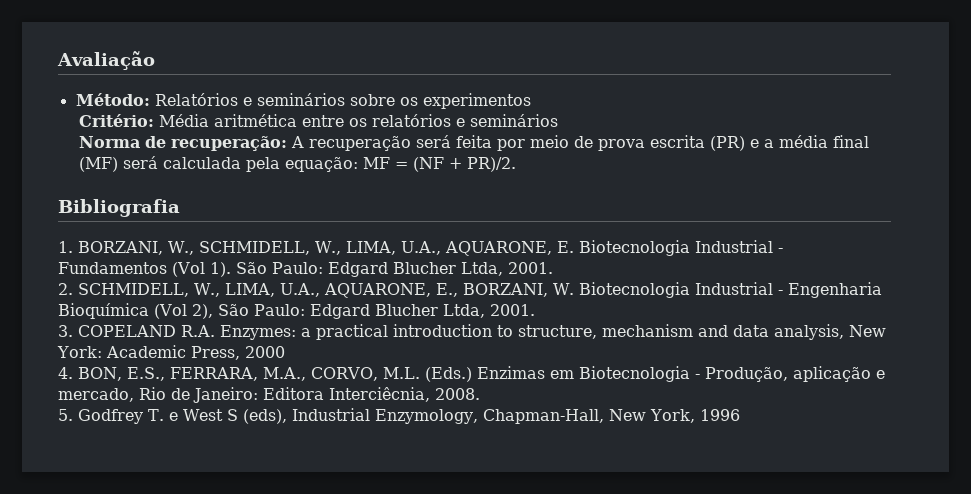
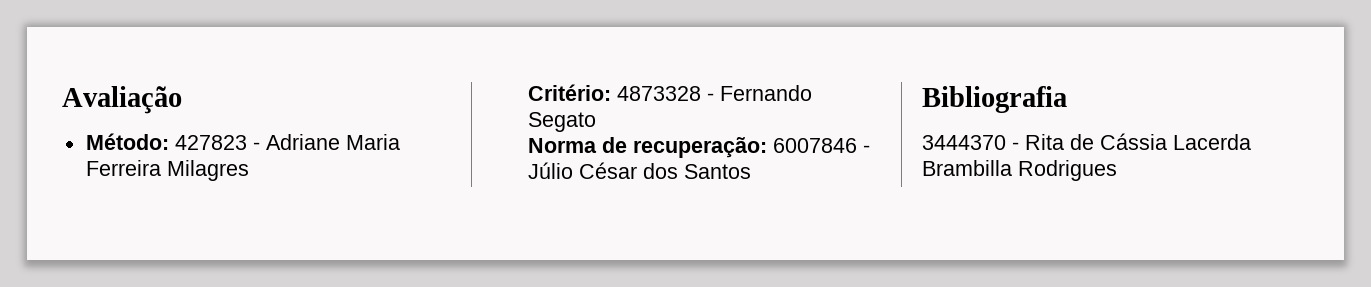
- Método: Relatórios e seminários sobre os experimentos
- Critério: Média aritmética entre os relatórios e seminários
- Norma de recuperação: A recuperação será feita por meio de prova escrita (PR) e a média final (MF) será calculada pela equação: MF = (NF + PR)/2.
+ Método: 427823 - Adriane Maria Ferreira Milagres
+ Critério: 4873328 - Fernando Segato
+ Norma de recuperação: 6007846 - Júlio César dos Santos
  Bibliografia
- 1. BORZANI, W., SCHMIDELL, W., LIMA, U.A., AQUARONE, E. Biotecnologia Industrial - Fundamentos (Vol 1). São Paulo: Edgard Blucher Ltda, 2001.
- 2. SCHMIDELL, W., LIMA, U.A., AQUARONE, E., BORZANI, W. Biotecnologia Industrial - Engenharia Bioquímica (Vol 2), São Paulo: Edgard Blucher Ltda, 2001.
- 3. COPELAND R.A. Enzymes: a practical introduction to structure, mechanism and data analysis, New York: Academic Press, 2000
- 4. BON, E.S., FERRARA, M.A., CORVO, M.L. (Eds.) Enzimas em Biotecnologia - Produção, aplicação e mercado, Rio de Janeiro: Editora Interciêcnia, 2008.
- 5. Godfrey T. e West S (eds), Industrial Enzymology, Chapman-Hall, New York, 1996
+ 3444370 - Rita de Cássia Lacerda Brambilla Rodrigues

